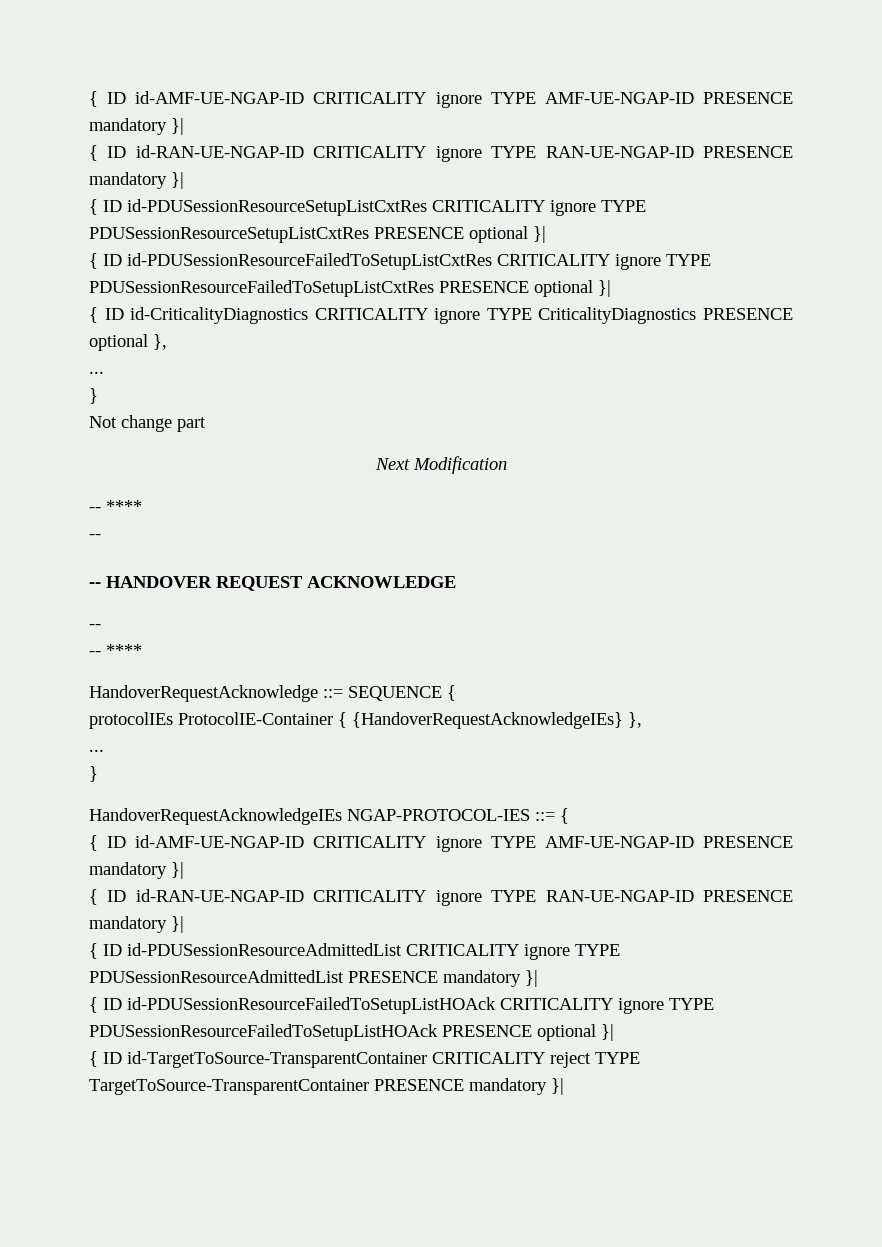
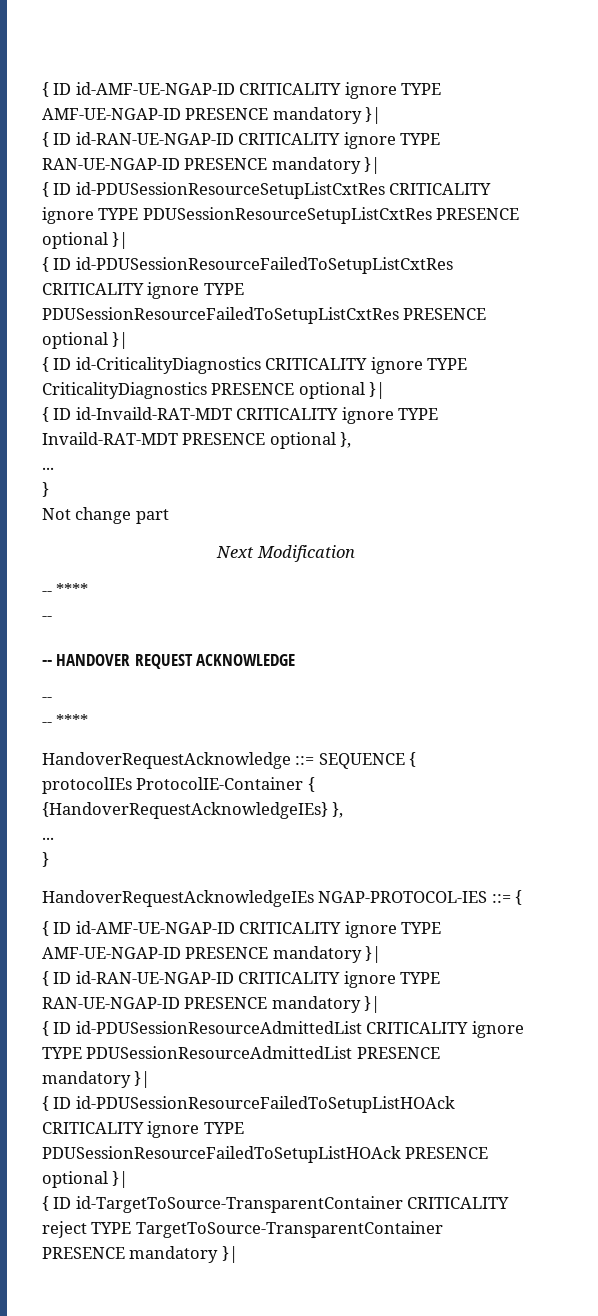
- { ID id-CriticalityDiagnostics CRITICALITY ignore TYPE CriticalityDiagnostics PRESENCE optional },
+ { ID id-CriticalityDiagnostics CRITICALITY ignore TYPE CriticalityDiagnostics PRESENCE optional }|
+ { ID id-Invaild-RAT-MDT CRITICALITY ignore TYPE Invaild-RAT-MDT PRESENCE optional },

